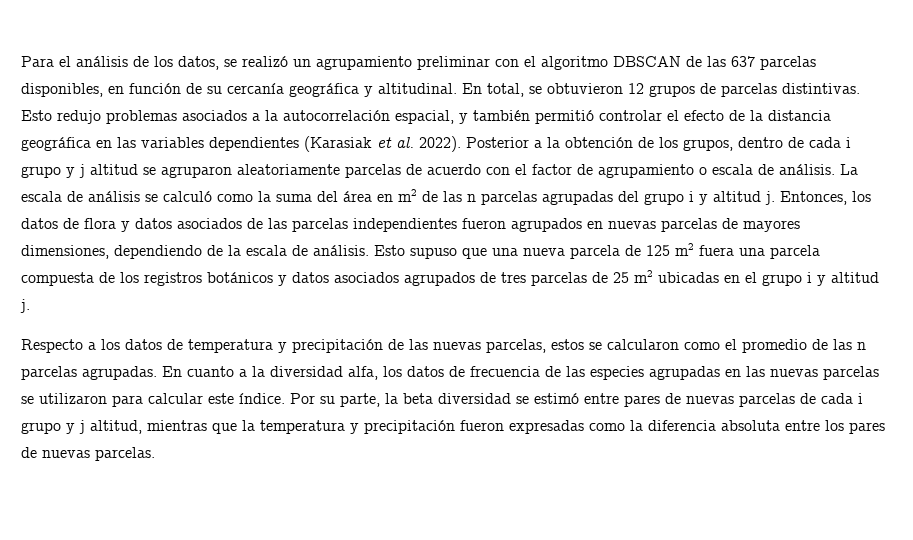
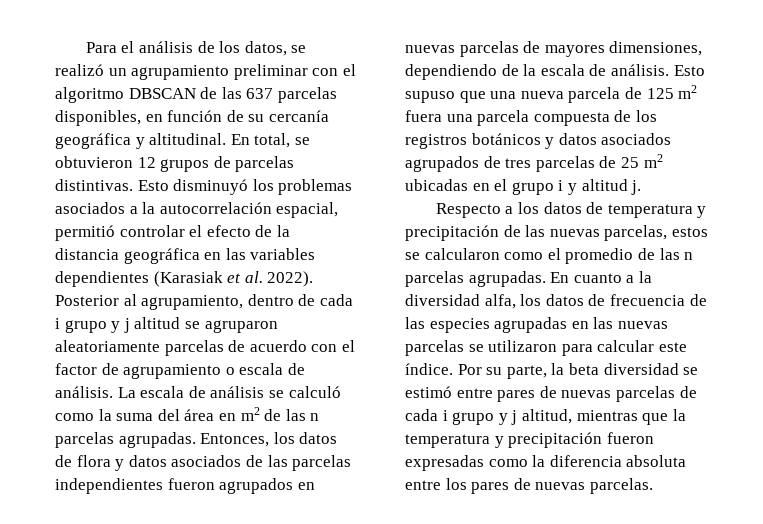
- Esto redujo problemas asociados a la autocorrelación espacial, y también permitió controlar el efecto de la distancia geográfica en las variables dependientes (Karasiak et al. 2022).
+ Esto disminuyó los problemas asociados a la autocorrelación espacial, permitió controlar el efecto de la distancia geográfica en las variables dependientes (Karasiak et al. 2022).
- Posterior a la obtención de los grupos, dentro de cada i grupo y j altitud se agruparon aleatoriamente parcelas de acuerdo con el factor de agrupamiento o escala de análisis.
+ Posterior al agrupamiento, dentro de cada i grupo y j altitud se agruparon aleatoriamente parcelas de acuerdo con el factor de agrupamiento o escala de análisis.
- La escala de análisis se calculó como la suma del área en m2 de las n parcelas agrupadas del grupo i y altitud j.
+ La escala de análisis se calculó como la suma del área en m2 de las n parcelas agrupadas.

